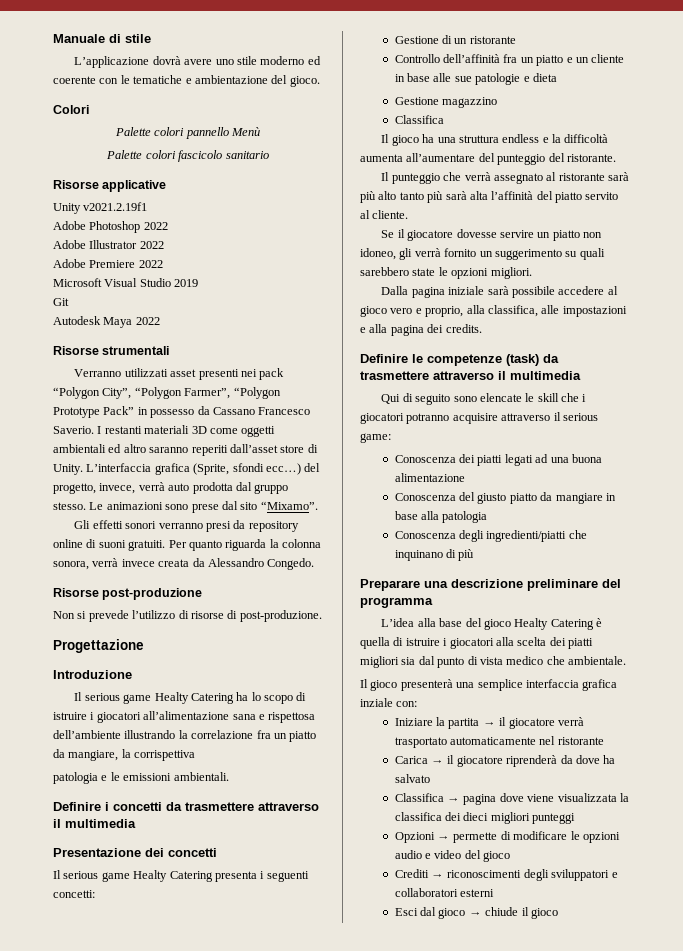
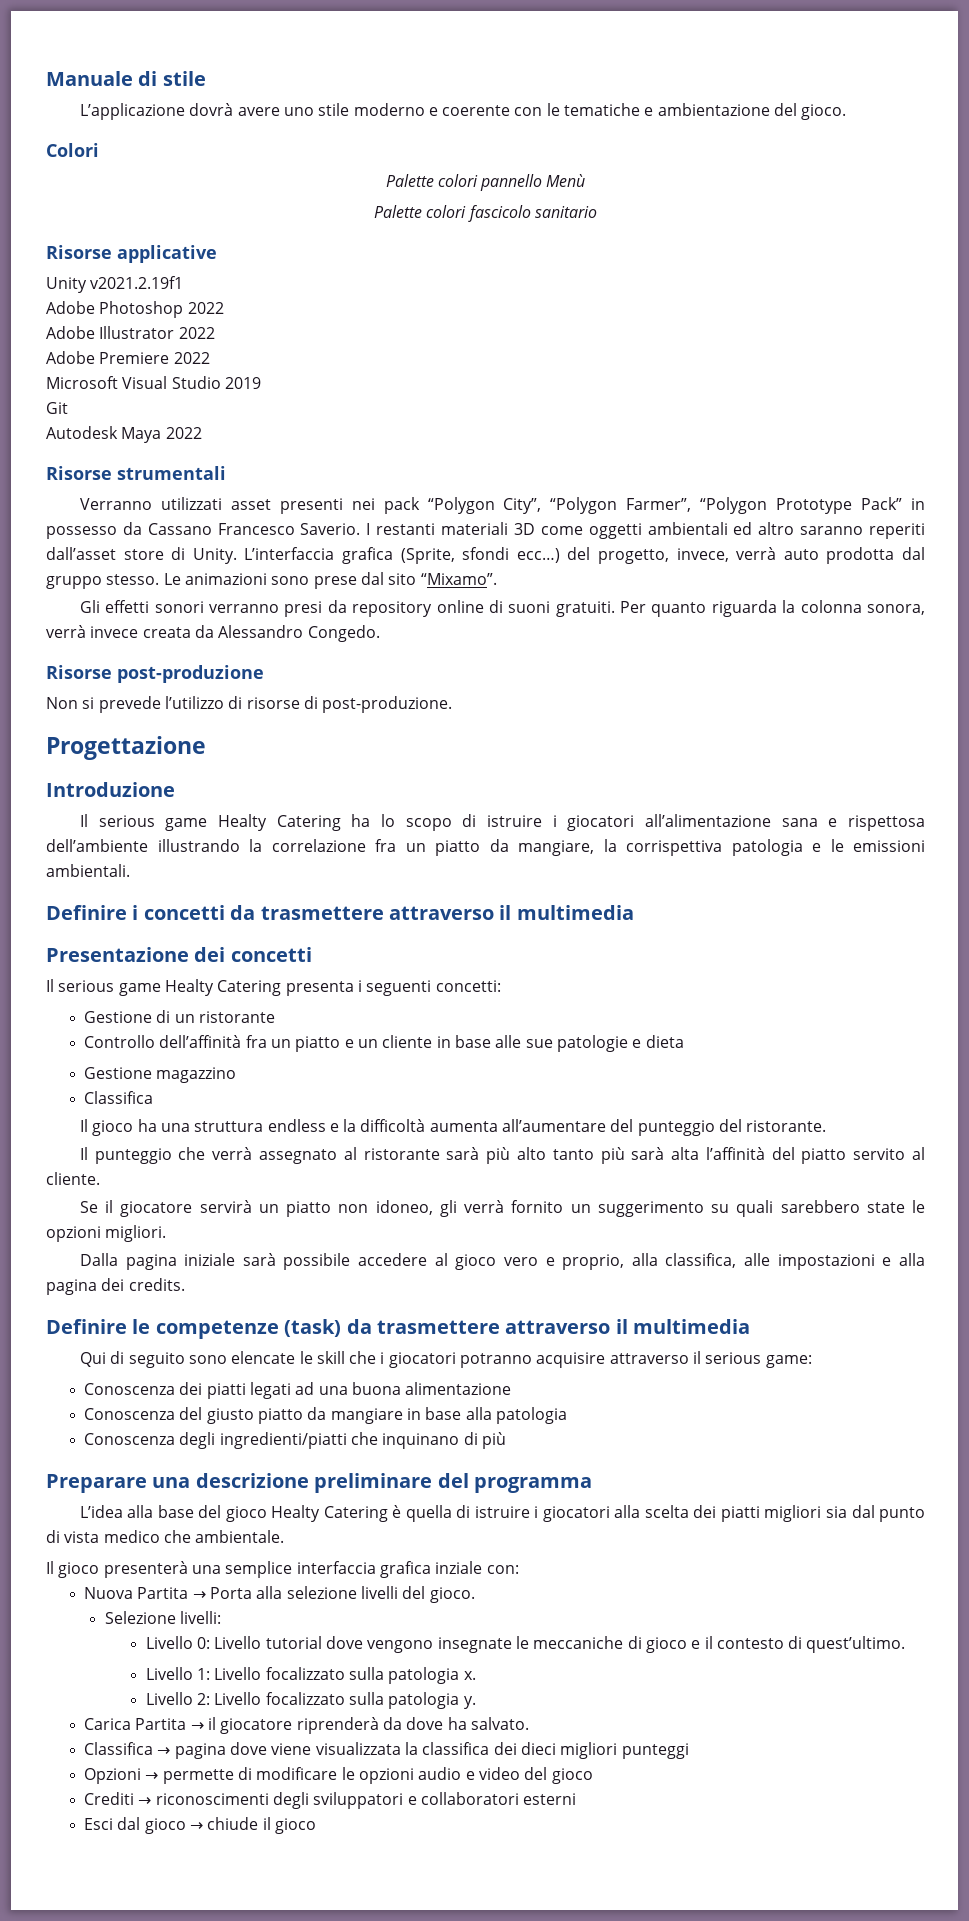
- L’applicazione dovrà avere uno stile moderno ed coerente con le tematiche e ambientazione del gioco.
+ L’applicazione dovrà avere uno stile moderno e coerente con le tematiche e ambientazione del gioco.
- Il serious game Healty Catering ha lo scopo di istruire i giocatori all’alimentazione sana e rispettosa dell’ambiente illustrando la correlazione fra un piatto da mangiare, la corrispettiva
- patologia e le emissioni ambientali.
+ Il serious game Healty Catering ha lo scopo di istruire i giocatori all’alimentazione sana e rispettosa dell’ambiente illustrando la correlazione fra un piatto da mangiare, la corrispettiva patologia e le emissioni ambientali.
- Se il giocatore dovesse servire un piatto non idoneo, gli verrà fornito un suggerimento su quali sarebbero state le opzioni migliori.
+ Se il giocatore servirà un piatto non idoneo, gli verrà fornito un suggerimento su quali sarebbero state le opzioni migliori.
- Iniziare la partita → il giocatore verrà trasportato automaticamente nel ristorante
+ Nuova Partita → Porta alla selezione livelli del gioco.
+ Selezione livelli:
+ Livello 0: Livello tutorial dove vengono insegnate le meccaniche di gioco e il contesto di quest’ultimo.
+ Livello 1: Livello focalizzato sulla patologia x.
+ Livello 2: Livello focalizzato sulla patologia y.
- Carica → il giocatore riprenderà da dove ha salvato
+ Carica Partita → il giocatore riprenderà da dove ha salvato.

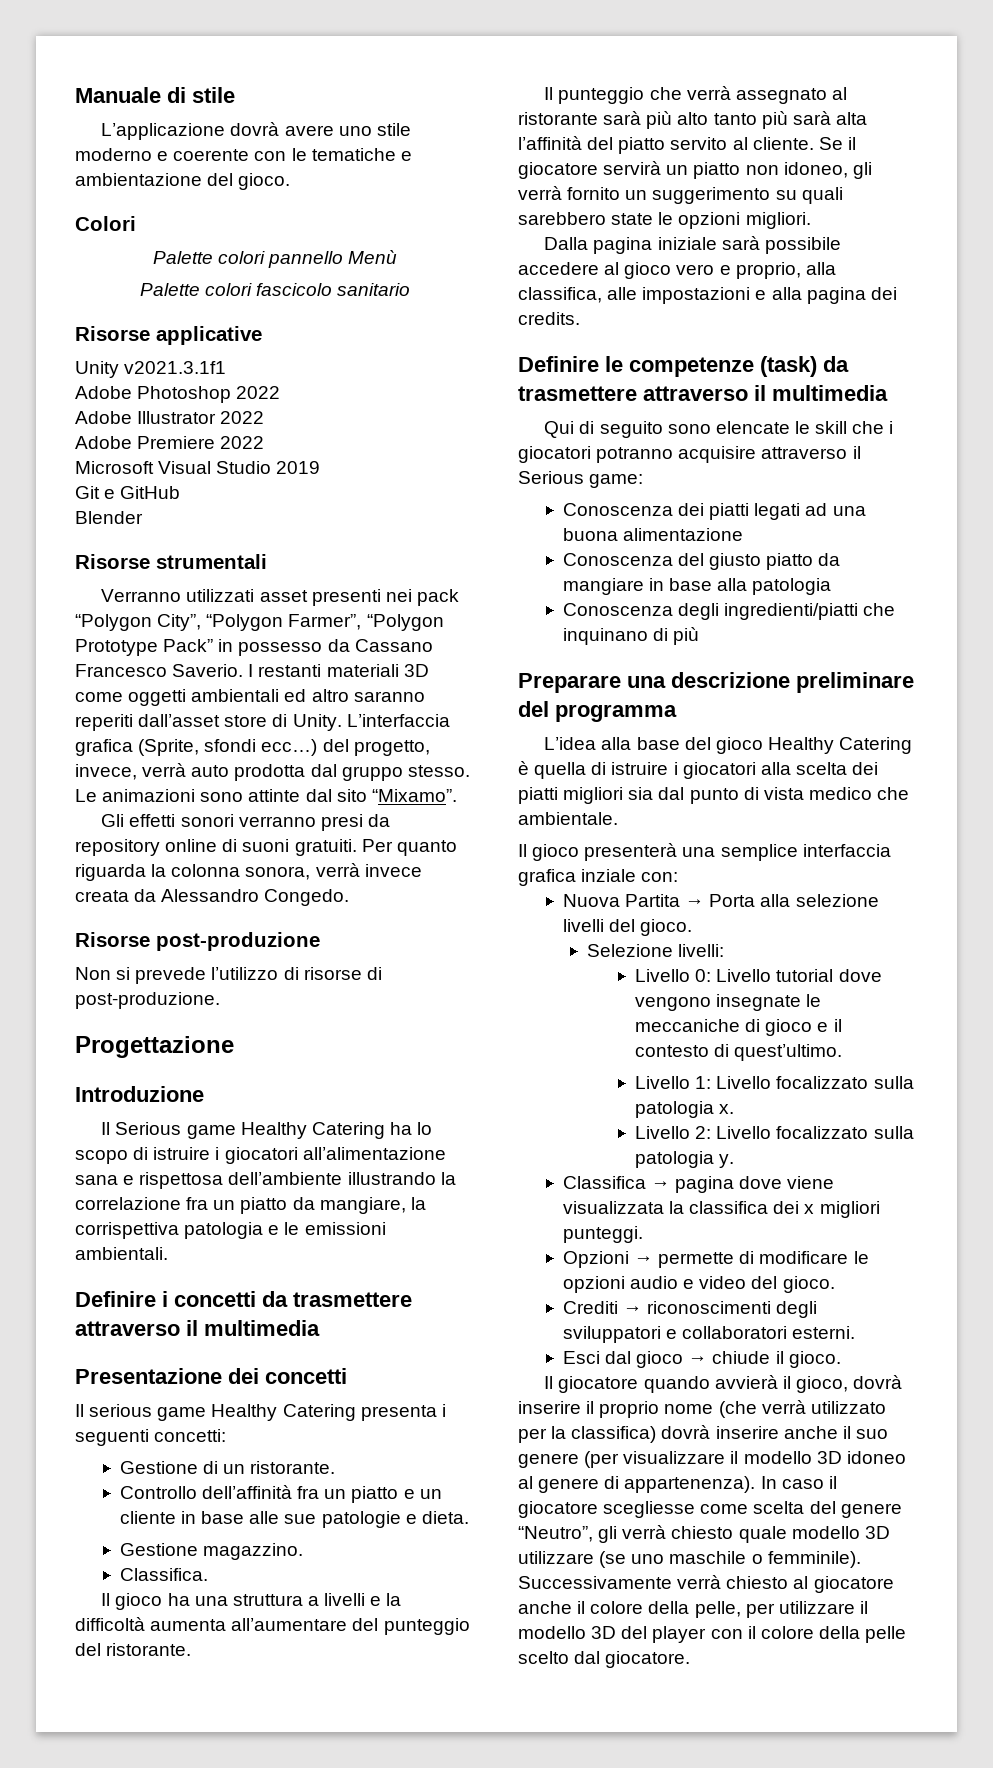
- Unity v2021.2.19f1
+ Unity v2021.3.1f1
- Git
- Autodesk Maya 2022
+ Git e GitHub
+ Blender
- Le animazioni sono prese dal sito “Mixamo”.
+ Le animazioni sono attinte dal sito “Mixamo”.
- Il serious game Healty Catering ha lo scopo di istruire i giocatori all’alimentazione sana e rispettosa dell’ambiente illustrando la correlazione fra un piatto da mangiare, la corrispettiva patologia e le emissioni ambientali.
+ Il Serious game Healthy Catering ha lo scopo di istruire i giocatori all’alimentazione sana e rispettosa dell’ambiente illustrando la correlazione fra un piatto da mangiare, la corrispettiva patologia e le emissioni ambientali.
- Il serious game Healty Catering presenta i seguenti concetti:
+ Il serious game Healthy Catering presenta i seguenti concetti:
- Gestione di un ristorante
+ Gestione di un ristorante.
- Controllo dell’affinità fra un piatto e un cliente in base alle sue patologie e dieta
- Gestione magazzino
- Classifica
+ Controllo dell’affinità fra un piatto e un cliente in base alle sue patologie e dieta.
+ Gestione magazzino.
+ Classifica.
- Il gioco ha una struttura endless e la difficoltà aumenta all’aumentare del punteggio del ristorante.
+ Il gioco ha una struttura a livelli e la difficoltà aumenta all’aumentare del punteggio del ristorante.
- Il punteggio che verrà assegnato al ristorante sarà più alto tanto più sarà alta l’affinità del piatto servito al cliente.
- Se il giocatore servirà un piatto non idoneo, gli verrà fornito un suggerimento su quali sarebbero state le opzioni migliori.
+ Il punteggio che verrà assegnato al ristorante sarà più alto tanto più sarà alta l’affinità del piatto servito al cliente. Se il giocatore servirà un piatto non idoneo, gli verrà fornito un suggerimento su quali sarebbero state le opzioni migliori.
- Qui di seguito sono elencate le skill che i giocatori potranno acquisire attraverso il serious game:
+ Qui di seguito sono elencate le skill che i giocatori potranno acquisire attraverso il Serious game:
- L’idea alla base del gioco Healty Catering è quella di istruire i giocatori alla scelta dei piatti migliori sia dal punto di vista medico che ambientale.
+ L’idea alla base del gioco Healthy Catering è quella di istruire i giocatori alla scelta dei piatti migliori sia dal punto di vista medico che ambientale.
- Carica Partita → il giocatore riprenderà da dove ha salvato.
- Classifica → pagina dove viene visualizzata la classifica dei dieci migliori punteggi
+ Classifica → pagina dove viene visualizzata la classifica dei x migliori punteggi.
- Opzioni → permette di modificare le opzioni audio e video del gioco
+ Opzioni → permette di modificare le opzioni audio e video del gioco.
- Crediti → riconoscimenti degli sviluppatori e collaboratori esterni
+ Crediti → riconoscimenti degli sviluppatori e collaboratori esterni.
- Esci dal gioco → chiude il gioco
+ Esci dal gioco → chiude il gioco.
+ Il giocatore quando avvierà il gioco, dovrà inserire il proprio nome (che verrà utilizzato per la classifica) dovrà inserire anche il suo genere (per visualizzare il modello 3D idoneo al genere di appartenenza). In caso il giocatore scegliesse come scelta del genere “Neutro”, gli verrà chiesto quale modello 3D utilizzare (se uno maschile o femminile). Successivamente verrà chiesto al giocatore anche il colore della pelle, per utilizzare il modello 3D del player con il colore della pelle scelto dal giocatore.

